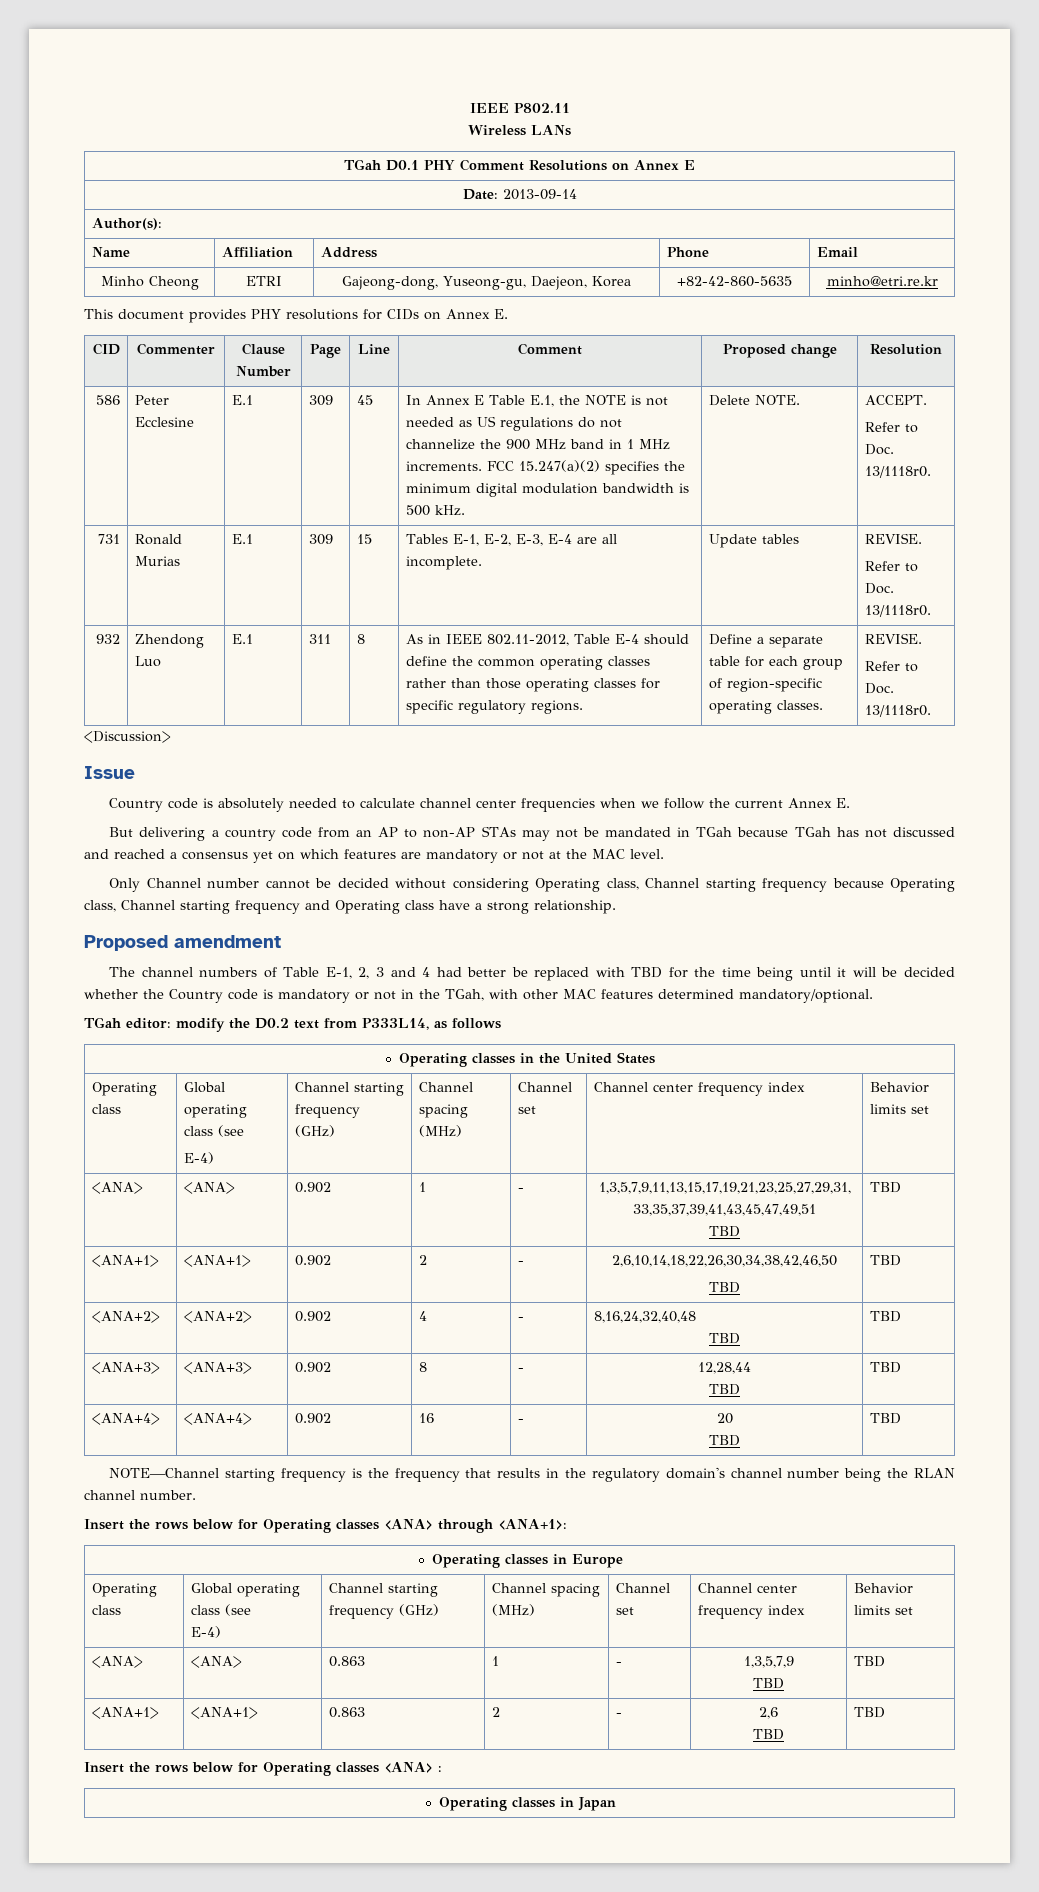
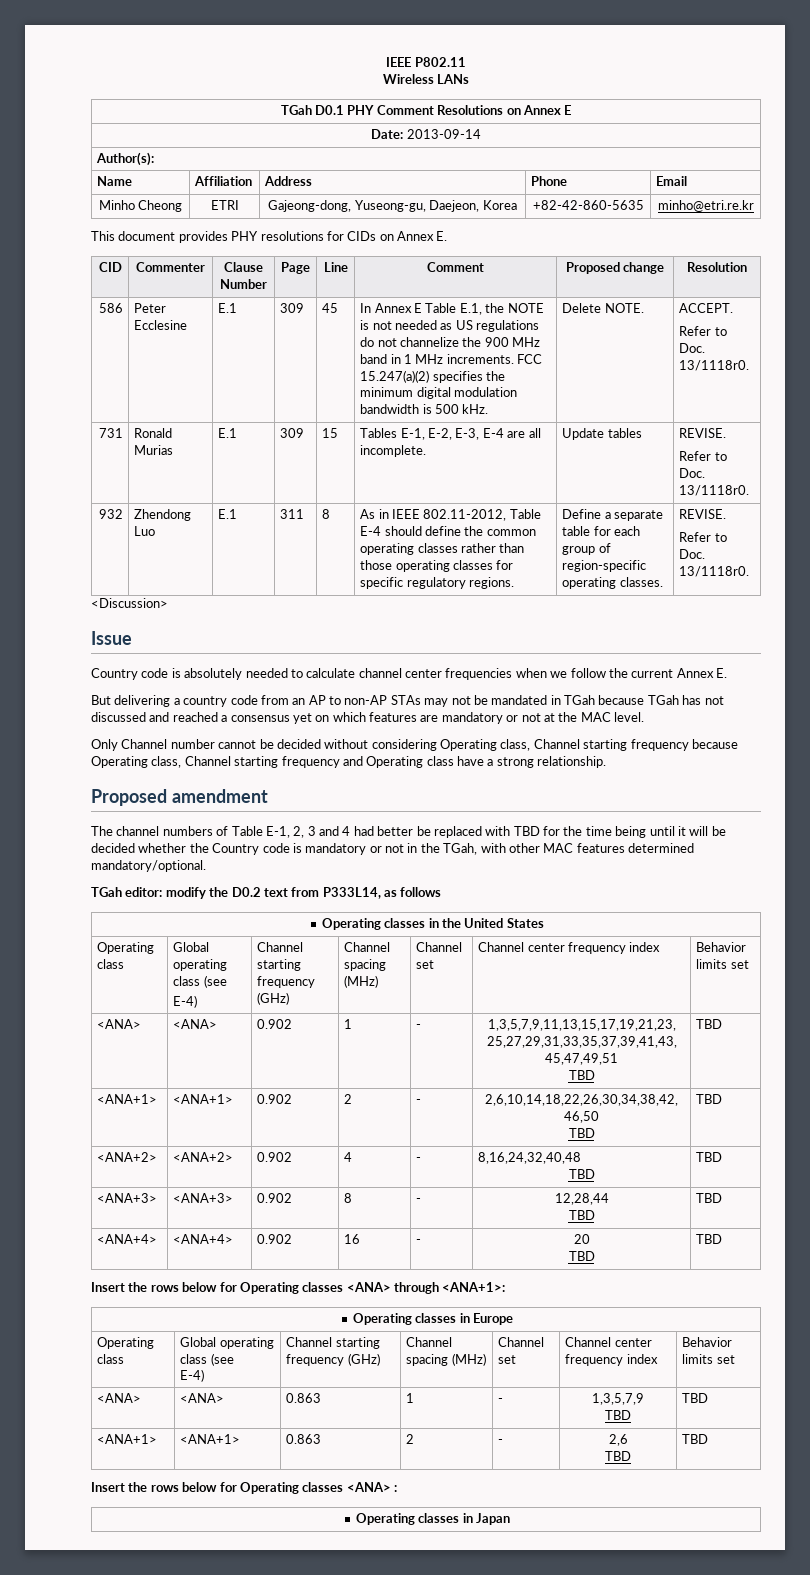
- NOTE—Channel starting frequency is the frequency that results in the regulatory domain's channel number being the RLAN channel number.

